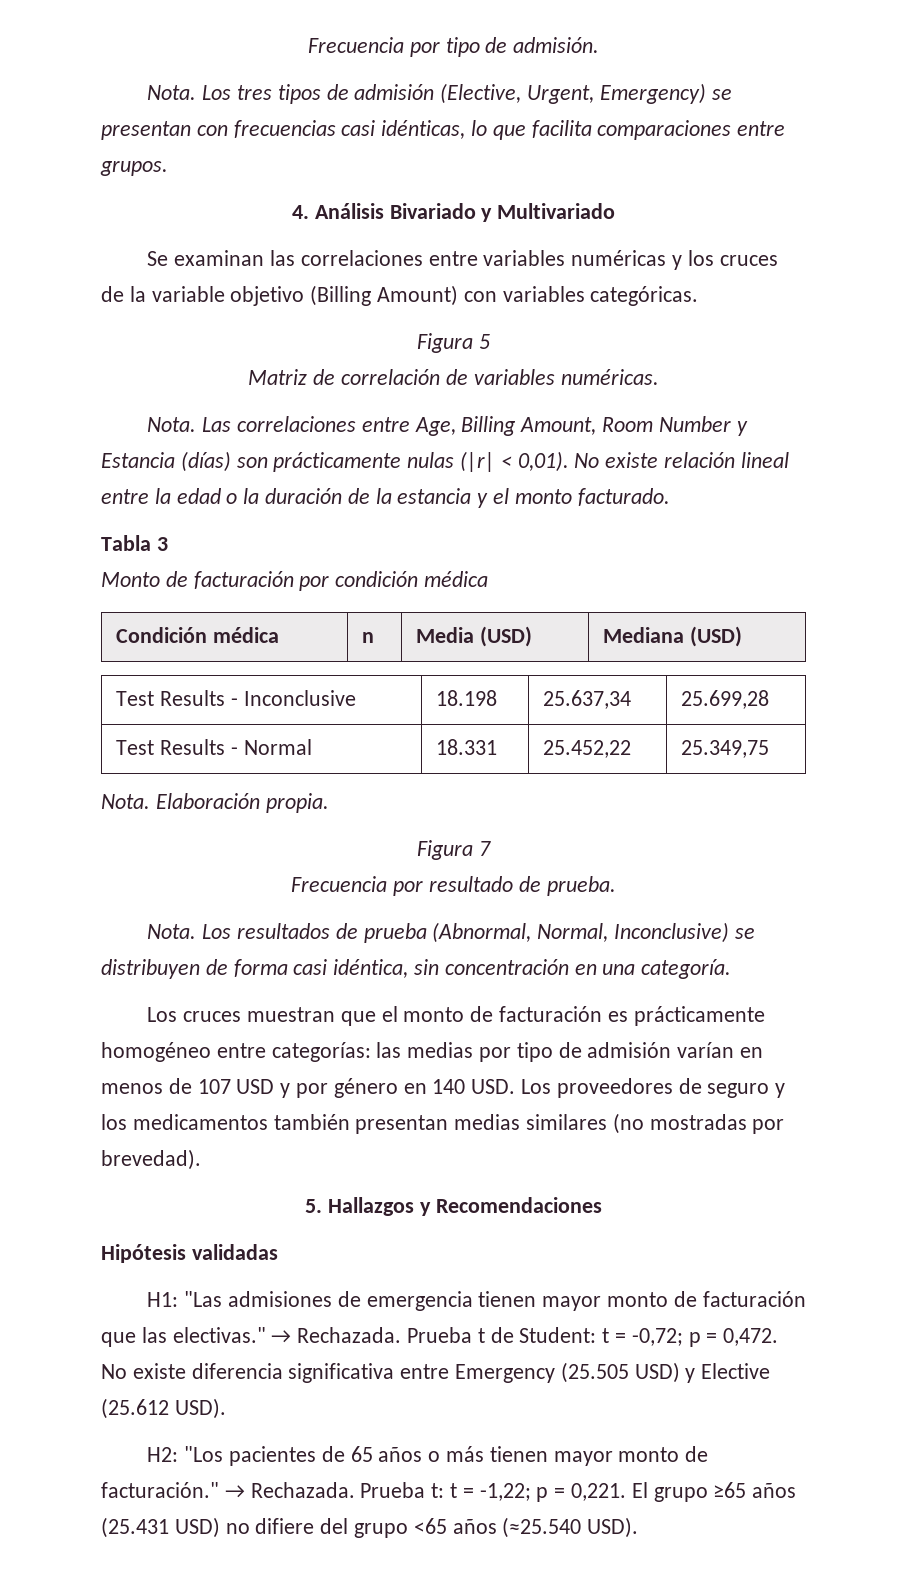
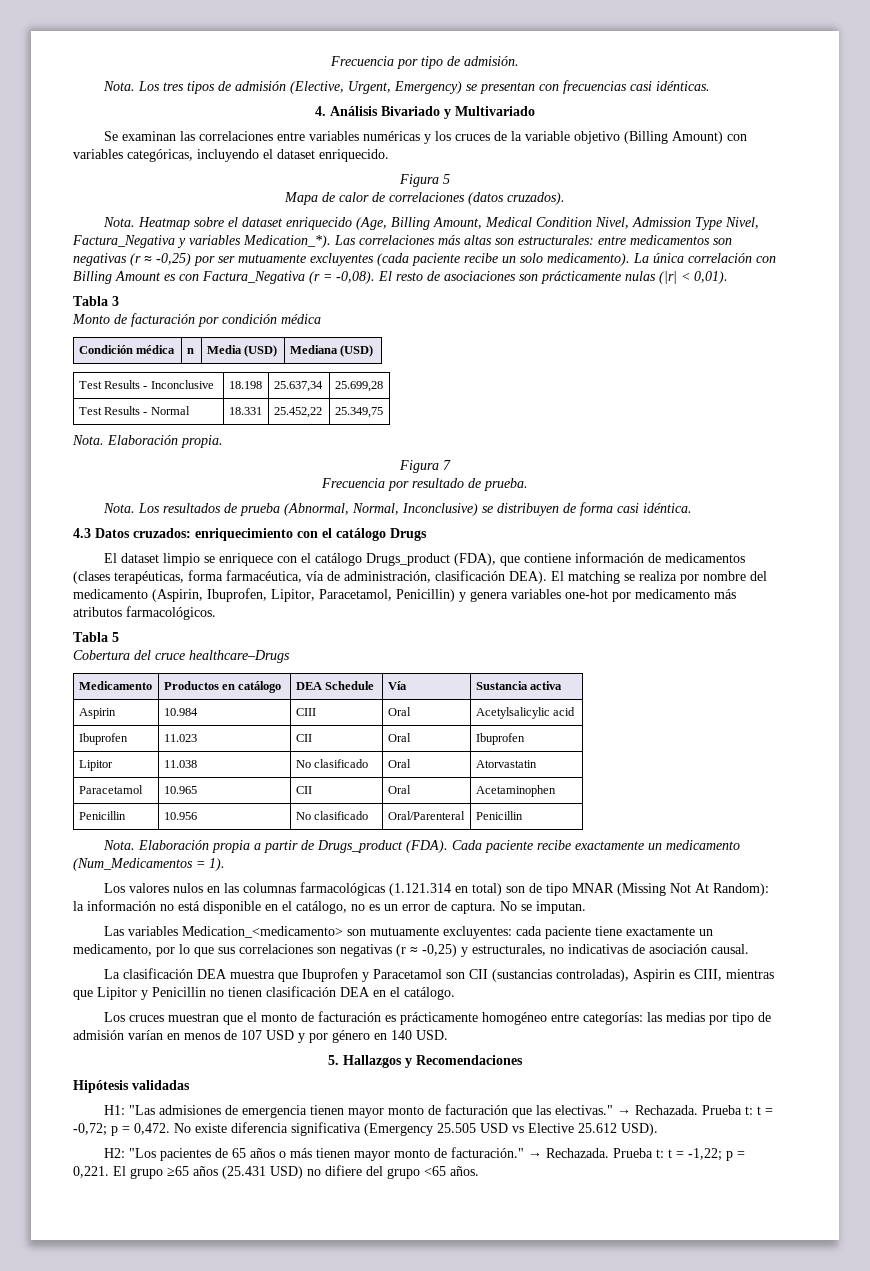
- Los tres tipos de admisión (Elective, Urgent, Emergency) se presentan con frecuencias casi idénticas, lo que facilita comparaciones entre grupos.
+ Los tres tipos de admisión (Elective, Urgent, Emergency) se presentan con frecuencias casi idénticas.
- Se examinan las correlaciones entre variables numéricas y los cruces de la variable objetivo (Billing Amount) con variables categóricas.
+ Se examinan las correlaciones entre variables numéricas y los cruces de la variable objetivo (Billing Amount) con variables categóricas, incluyendo el dataset enriquecido.
  Figura 5
- Matriz de correlación de variables numéricas.
- Nota. Las correlaciones entre Age, Billing Amount, Room Number y Estancia (días) son prácticamente nulas (|r| < 0,01). No existe relación lineal entre la edad o la duración de la estancia y el monto facturado.
+ Mapa de calor de correlaciones (datos cruzados).
+ Nota. Heatmap sobre el dataset enriquecido (Age, Billing Amount, Medical Condition Nivel, Admission Type Nivel, Factura_Negativa y variables Medication_*). Las correlaciones más altas son estructurales: entre medicamentos son negativas (r ≈ -0,25) por ser mutuamente excluyentes (cada paciente recibe un solo medicamento). La única correlación con Billing Amount es con Factura_Negativa (r = -0,08). El resto de asociaciones son prácticamente nulas (|r| < 0,01).
- Los resultados de prueba (Abnormal, Normal, Inconclusive) se distribuyen de forma casi idéntica, sin concentración en una categoría.
+ Los resultados de prueba (Abnormal, Normal, Inconclusive) se distribuyen de forma casi idéntica.
+ 4.3 Datos cruzados: enriquecimiento con el catálogo Drugs
+ El dataset limpio se enriquece con el catálogo Drugs_product (FDA), que contiene información de medicamentos (clases terapéuticas, forma farmacéutica, vía de administración, clasificación DEA). El matching se realiza por nombre del medicamento (Aspirin, Ibuprofen, Lipitor, Paracetamol, Penicillin) y genera variables one-hot por medicamento más atributos farmacológicos.
+ Tabla 5
+ Cobertura del cruce healthcare–Drugs
+ Medicamento | Productos en catálogo | DEA Schedule | Vía | Sustancia activa
+ Aspirin | 10.984 | CIII | Oral | Acetylsalicylic acid
+ Ibuprofen | 11.023 | CII | Oral | Ibuprofen
+ Lipitor | 11.038 | No clasificado | Oral | Atorvastatin
+ Paracetamol | 10.965 | CII | Oral | Acetaminophen
+ Penicillin | 10.956 | No clasificado | Oral/Parenteral | Penicillin
+ Nota. Elaboración propia a partir de Drugs_product (FDA). Cada paciente recibe exactamente un medicamento (Num_Medicamentos = 1).
+ Los valores nulos en las columnas farmacológicas (1.121.314 en total) son de tipo MNAR (Missing Not At Random): la información no está disponible en el catálogo, no es un error de captura. No se imputan.
+ Las variables Medication_<medicamento> son mutuamente excluyentes: cada paciente tiene exactamente un medicamento, por lo que sus correlaciones son negativas (r ≈ -0,25) y estructurales, no indicativas de asociación causal.
+ La clasificación DEA muestra que Ibuprofen y Paracetamol son CII (sustancias controladas), Aspirin es CIII, mientras que Lipitor y Penicillin no tienen clasificación DEA en el catálogo.
- Los cruces muestran que el monto de facturación es prácticamente homogéneo entre categorías: las medias por tipo de admisión varían en menos de 107 USD y por género en 140 USD. Los proveedores de seguro y los medicamentos también presentan medias similares (no mostradas por brevedad).
+ Los cruces muestran que el monto de facturación es prácticamente homogéneo entre categorías: las medias por tipo de admisión varían en menos de 107 USD y por género en 140 USD.
- Prueba t de Student: t = -0,72; p = 0,472.
+ Prueba t: t = -0,72; p = 0,472.
- No existe diferencia significativa entre Emergency (25.505 USD) y Elective (25.612 USD).
+ No existe diferencia significativa (Emergency 25.505 USD vs Elective 25.612 USD).
- El grupo ≥65 años (25.431 USD) no difiere del grupo <65 años (≈25.540 USD).
+ El grupo ≥65 años (25.431 USD) no difiere del grupo <65 años.

